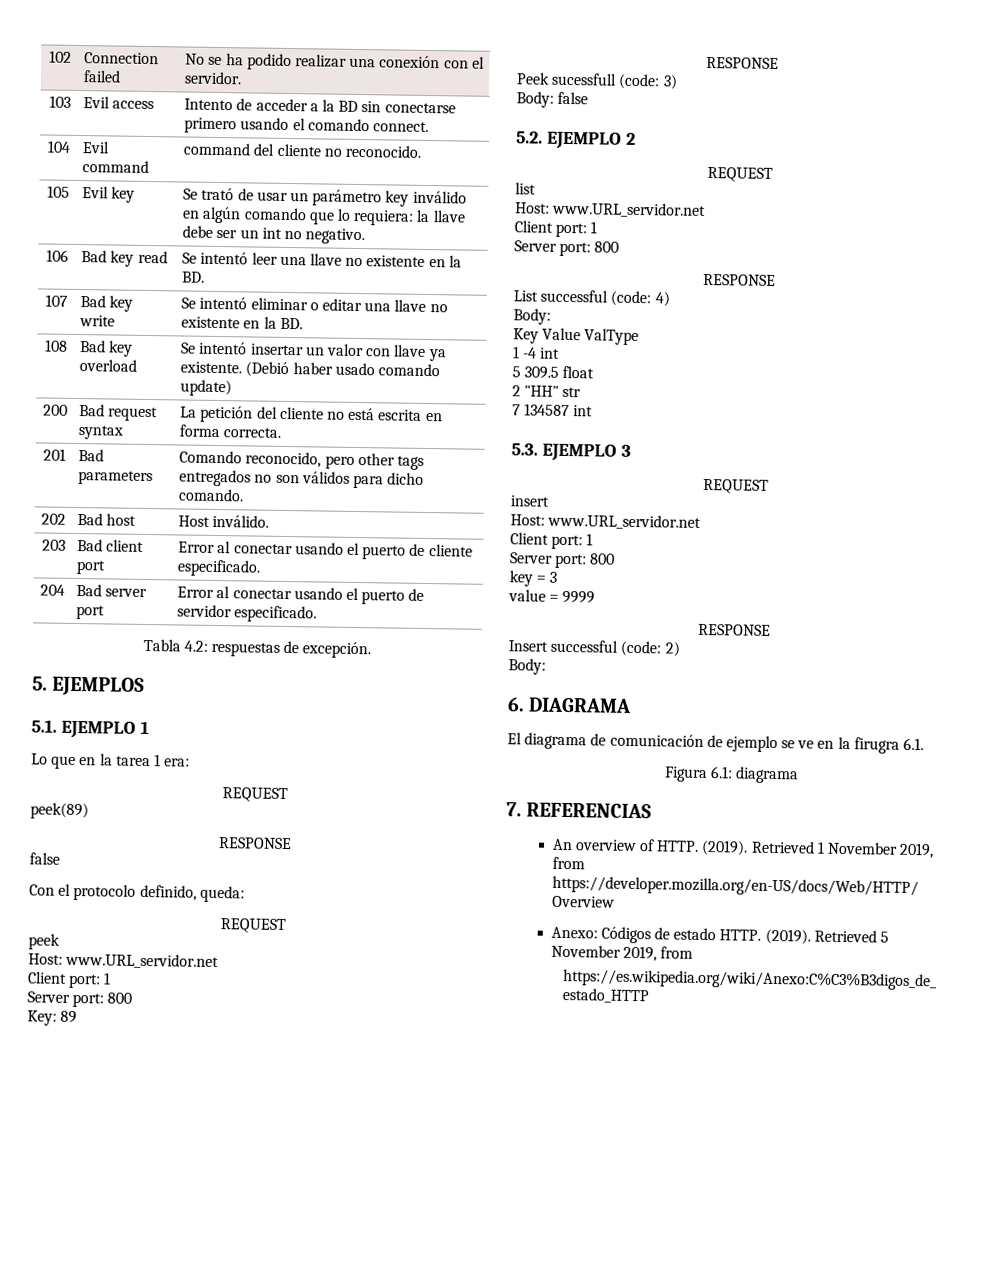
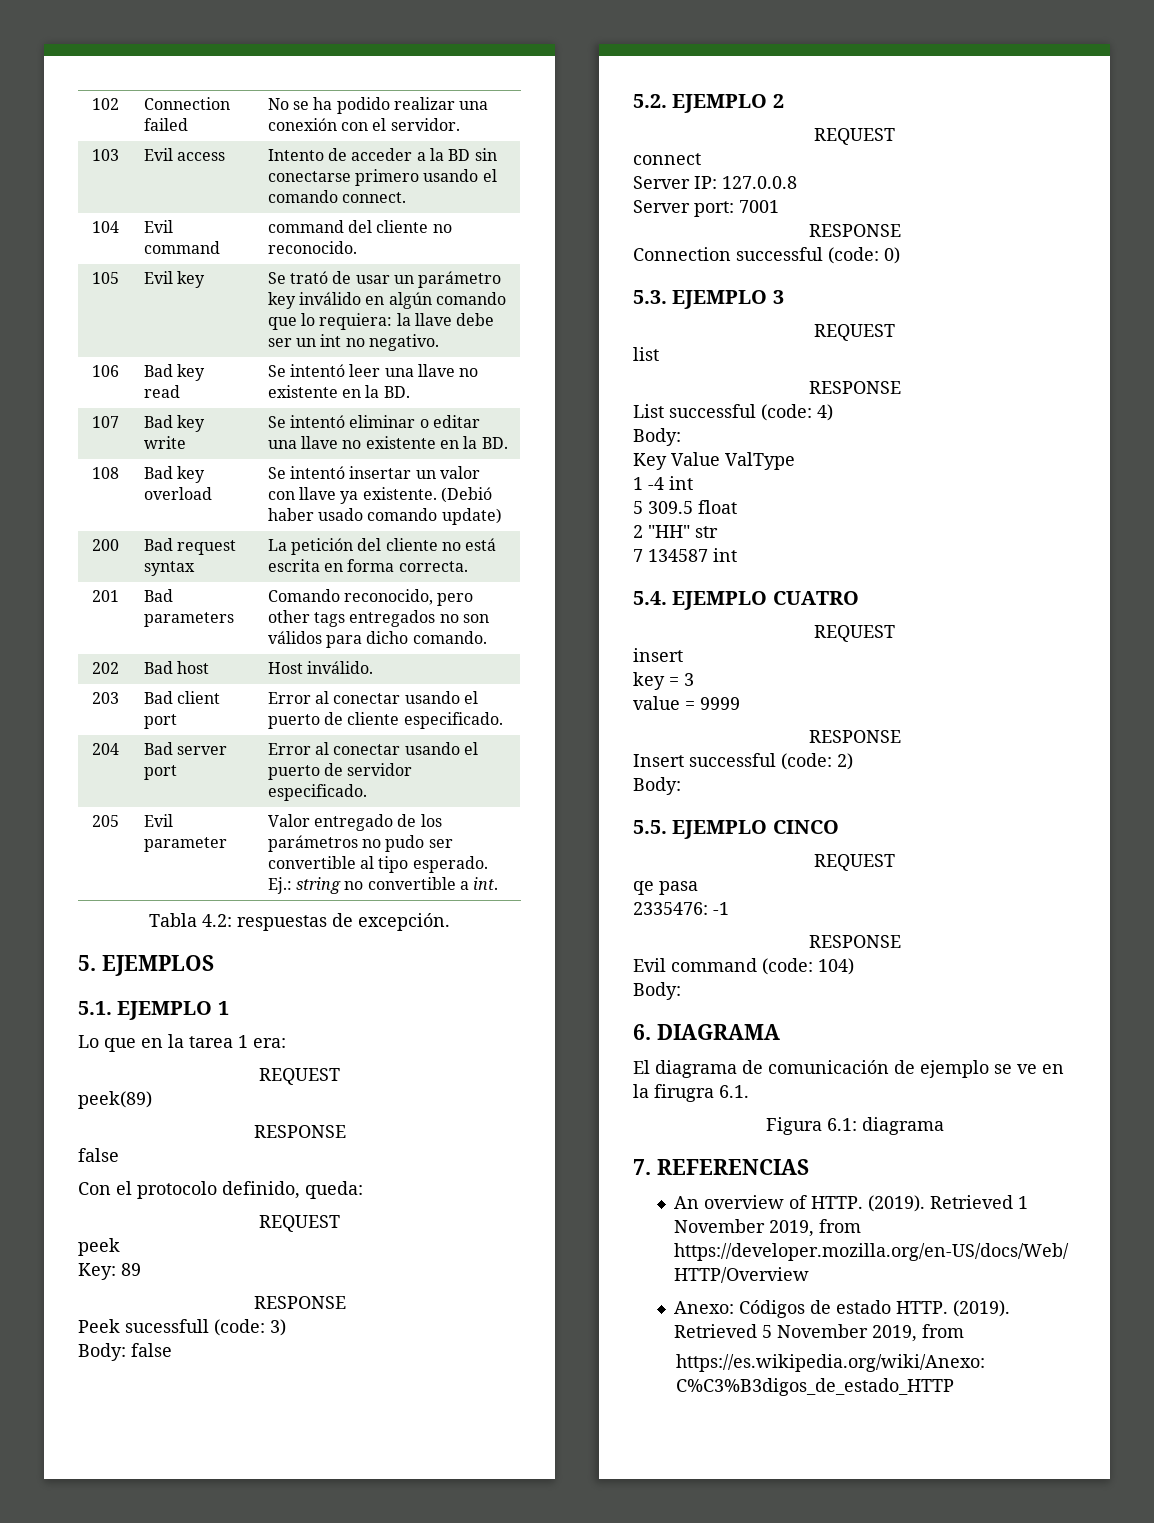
+ 205 | Evil parameter | Valor entregado de los parámetros no pudo ser convertible al tipo esperado. Ej.: string no convertible a int.
  peek
- Host: www.URL_servidor.net
- Client port: 1
- Server port: 800
+ connect
+ Server IP: 127.0.0.8
+ Server port: 7001
+ RESPONSE
+ Connection successful (code: 0)
+ 5.3. EJEMPLO 3
+ REQUEST
  list
- Host: www.URL_servidor.net
- Client port: 1
- Server port: 800
- 5.3. EJEMPLO 3
+ 5.4. EJEMPLO CUATRO
  insert
- Host: www.URL_servidor.net
- Client port: 1
- Server port: 800
+ 5.5. EJEMPLO CINCO
+ REQUEST
+ qe pasa
+ 2335476: -1
+ RESPONSE
+ Evil command (code: 104)
+ Body:

